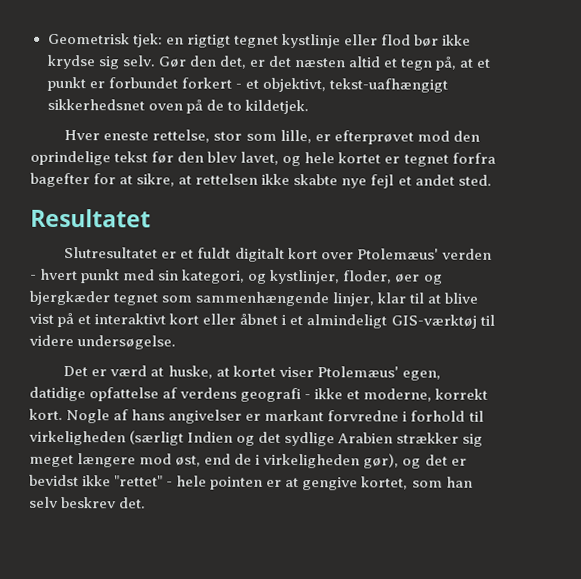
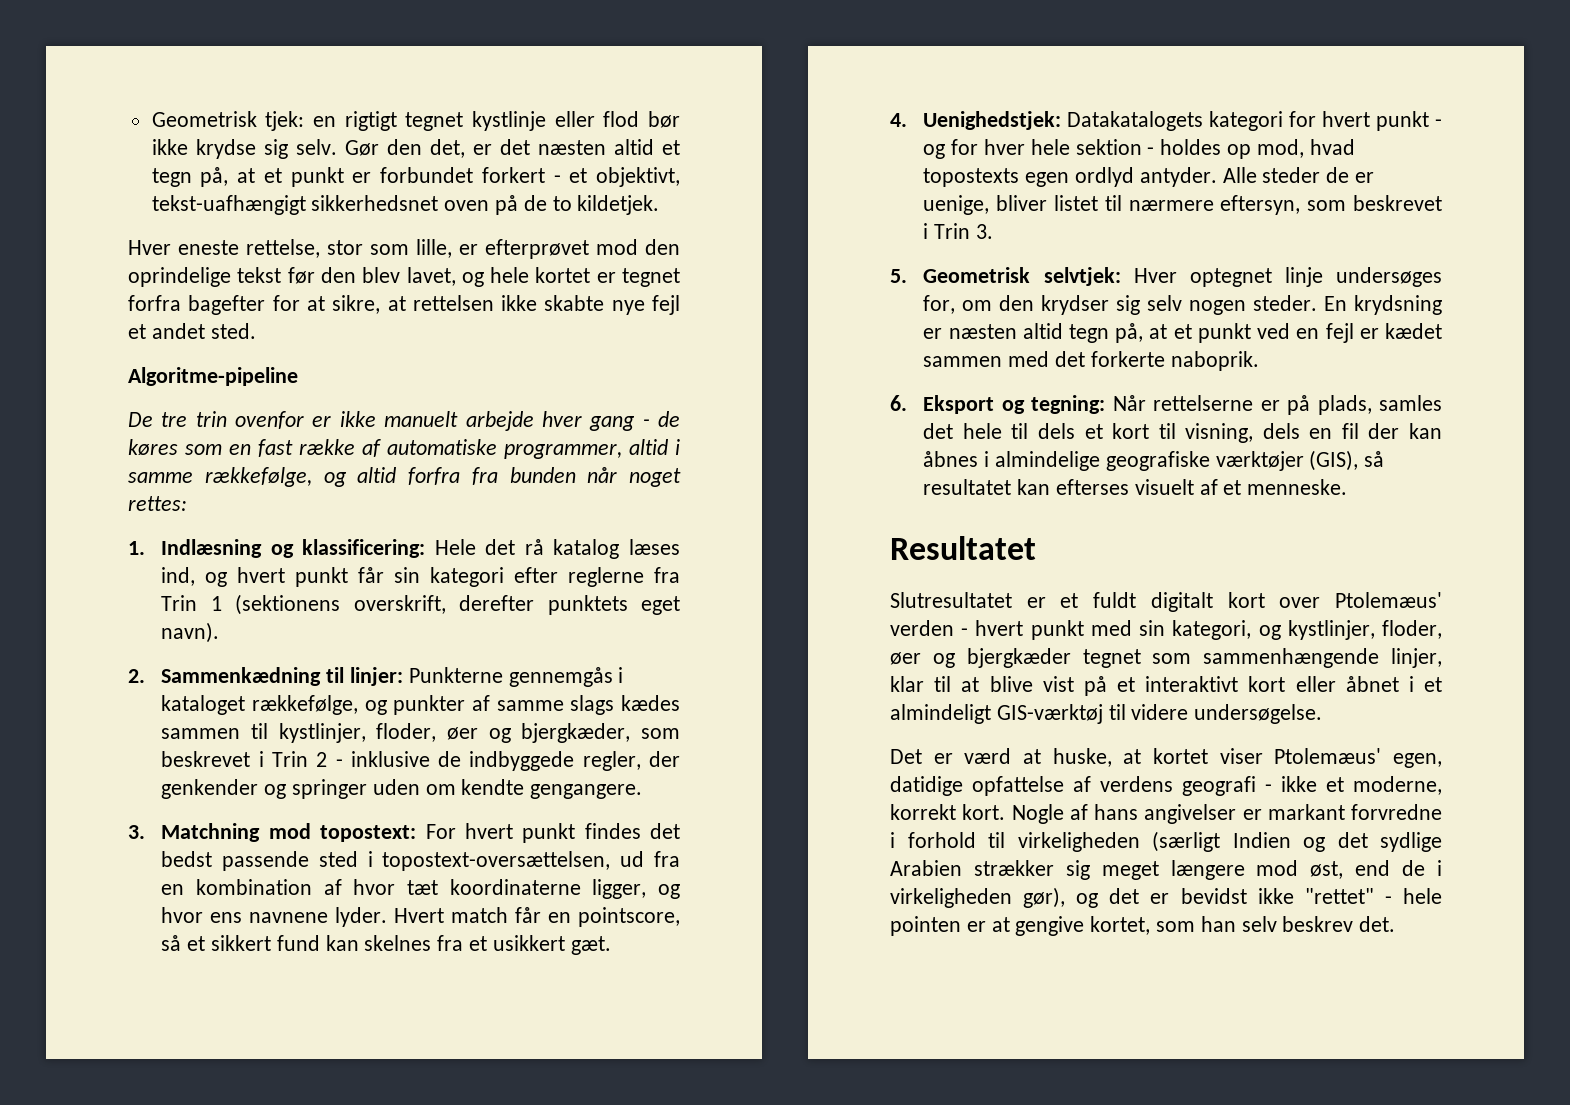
+ Algoritme-pipeline
+ De tre trin ovenfor er ikke manuelt arbejde hver gang - de køres som en fast række af automatiske programmer, altid i samme rækkefølge, og altid forfra fra bunden når noget rettes:
+ 1. Indlæsning og klassificering: Hele det rå katalog læses ind, og hvert punkt får sin kategori efter reglerne fra Trin 1 (sektionens overskrift, derefter punktets eget navn).
+ 2. Sammenkædning til linjer: Punkterne gennemgås i kataloget rækkefølge, og punkter af samme slags kædes sammen til kystlinjer, floder, øer og bjergkæder, som beskrevet i Trin 2 - inklusive de indbyggede regler, der genkender og springer uden om kendte gengangere.
+ 3. Matchning mod topostext: For hvert punkt findes det bedst passende sted i topostext-oversættelsen, ud fra en kombination af hvor tæt koordinaterne ligger, og hvor ens navnene lyder. Hvert match får en pointscore, så et sikkert fund kan skelnes fra et usikkert gæt.
+ 4. Uenighedstjek: Datakatalogets kategori for hvert punkt - og for hver hele sektion - holdes op mod, hvad topostexts egen ordlyd antyder. Alle steder de er uenige, bliver listet til nærmere eftersyn, som beskrevet i Trin 3.
+ 5. Geometrisk selvtjek: Hver optegnet linje undersøges for, om den krydser sig selv nogen steder. En krydsning er næsten altid tegn på, at et punkt ved en fejl er kædet sammen med det forkerte naboprik.
+ 6. Eksport og tegning: Når rettelserne er på plads, samles det hele til dels et kort til visning, dels en fil der kan åbnes i almindelige geografiske værktøjer (GIS), så resultatet kan efterses visuelt af et menneske.

